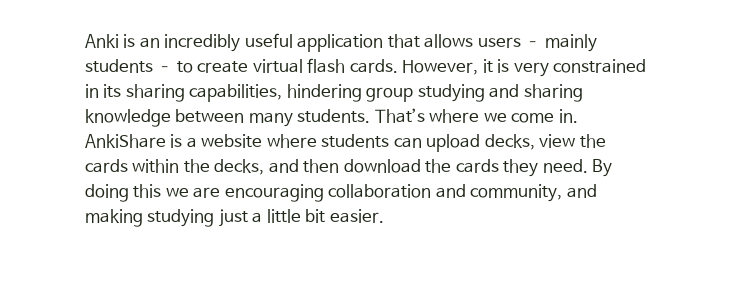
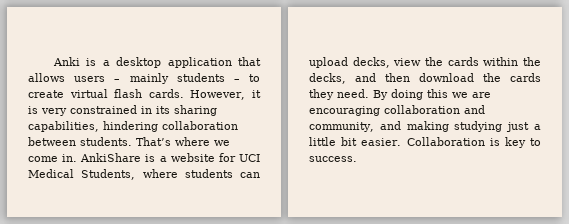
- Anki is an incredibly useful application that allows users – mainly students – to create virtual flash cards.
+ Anki is a desktop application that allows users – mainly students – to create virtual flash cards.
- However, it is very constrained in its sharing capabilities, hindering group studying and sharing knowledge between many students.
+ However, it is very constrained in its sharing capabilities, hindering collaboration between students.
- AnkiShare is a website where students can upload decks, view the cards within the decks, and then download the cards they need.
+ AnkiShare is a website for UCI Medical Students, where students can upload decks, view the cards within the decks, and then download the cards they need.
+ Collaboration is key to success.

